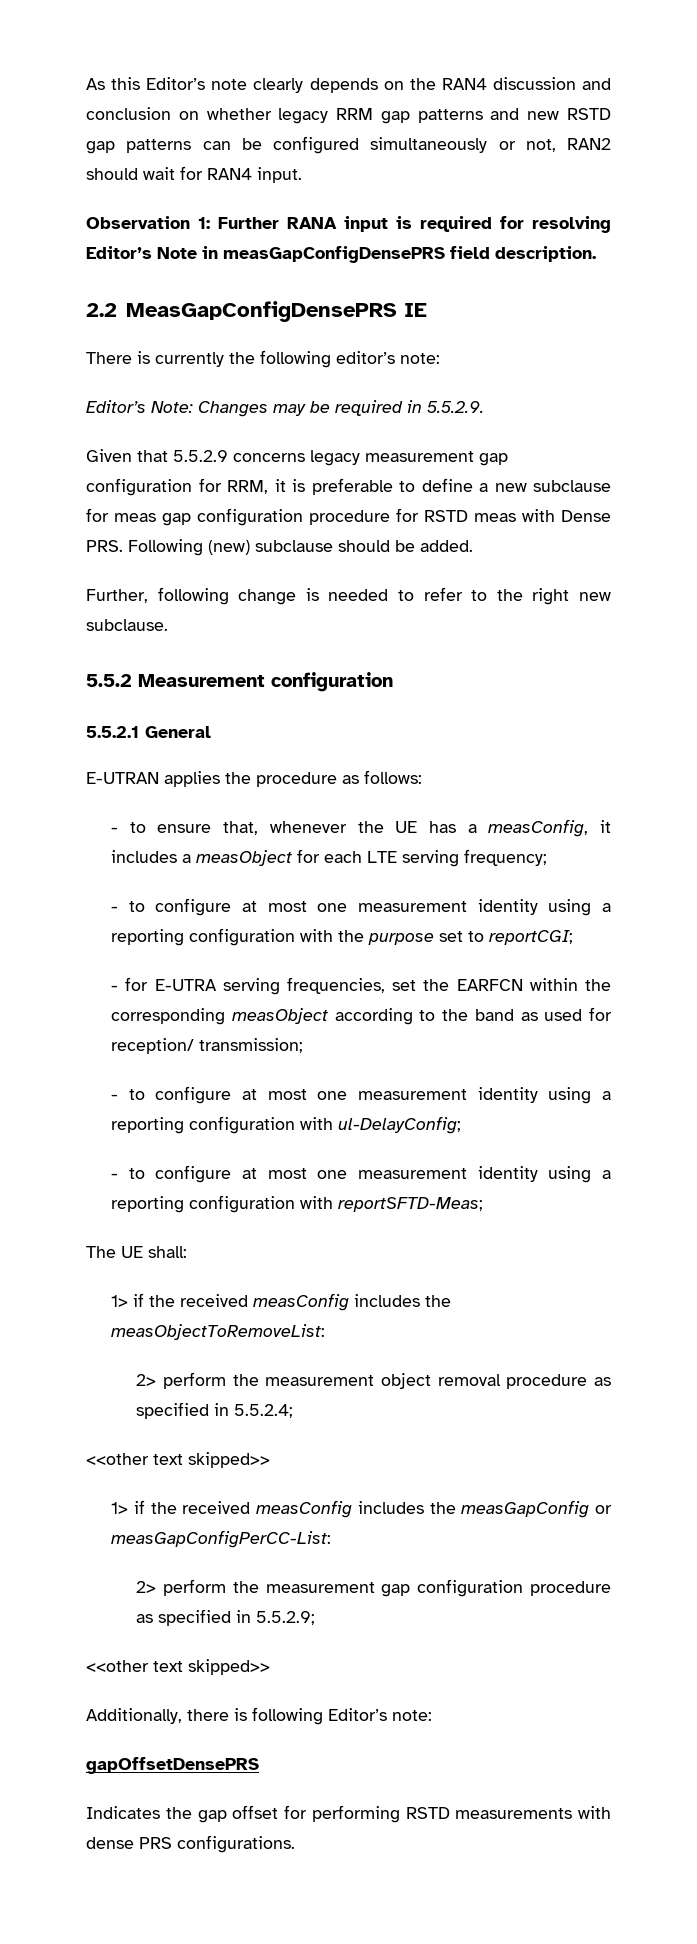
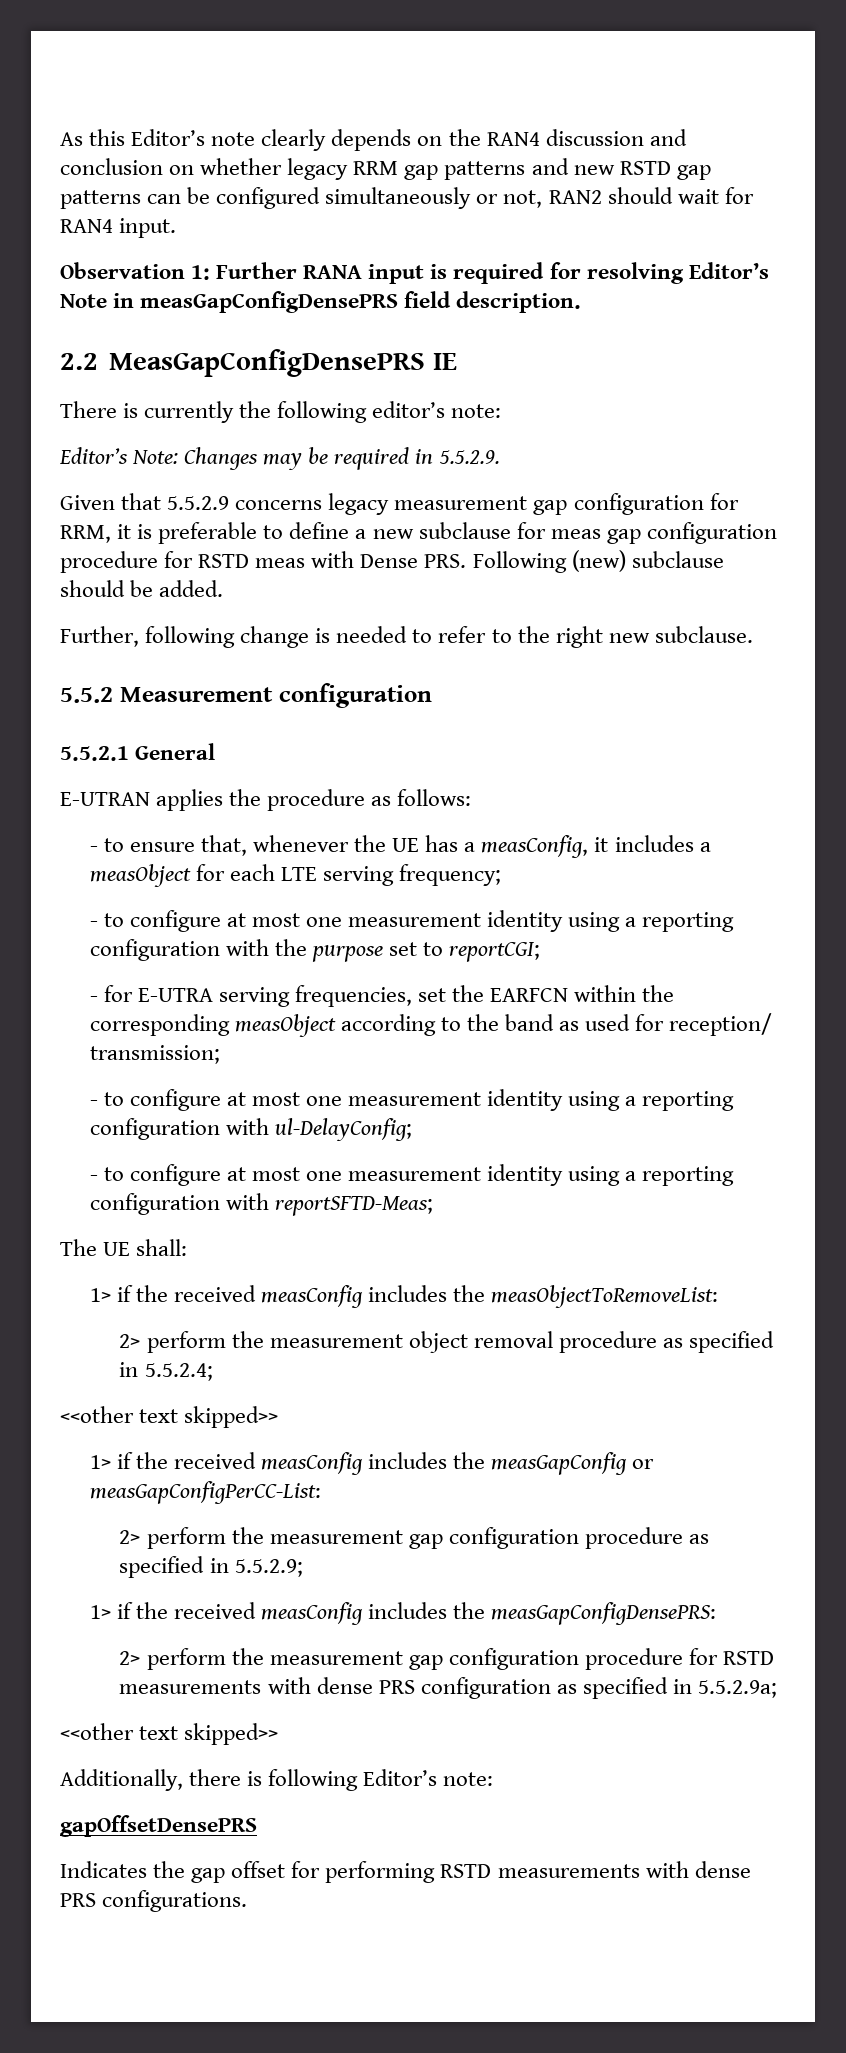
+ 1> if the received measConfig includes the measGapConfigDensePRS:
+ 2> perform the measurement gap configuration procedure for RSTD measurements with dense PRS configuration as specified in 5.5.2.9a;

